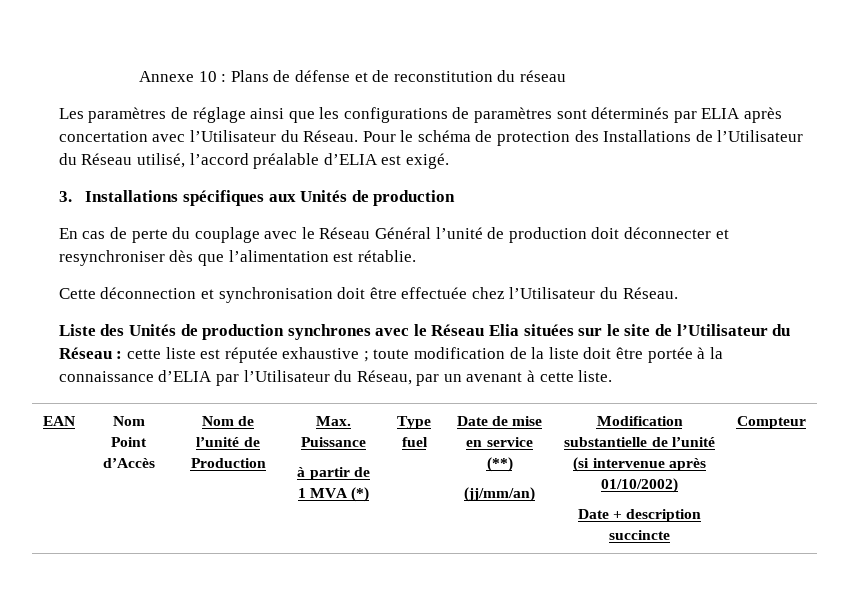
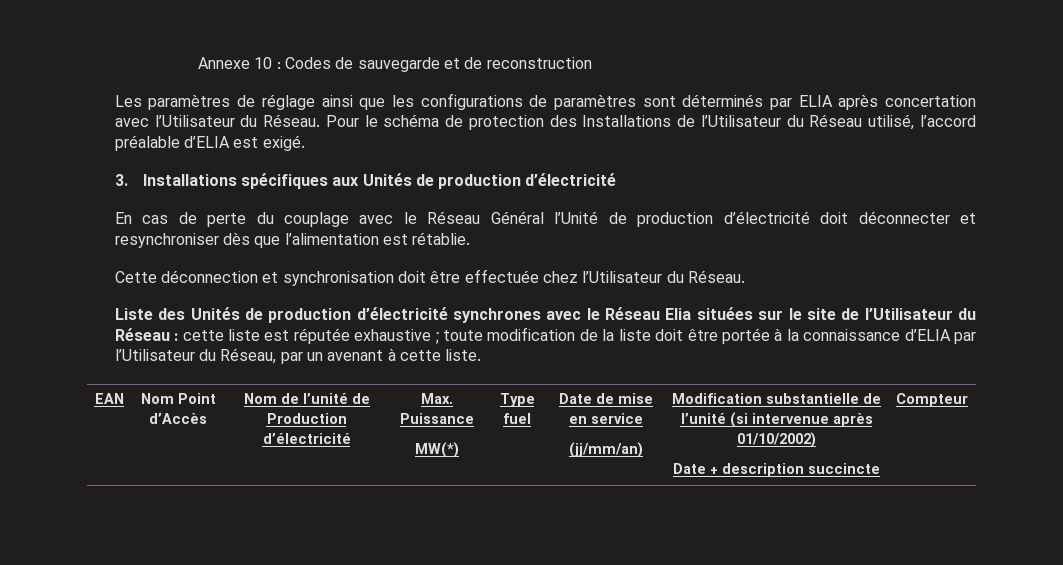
- Annexe 10 : Plans de défense et de reconstitution du réseau
+ Annexe 10 : Codes de sauvegarde et de reconstruction
- 3. Installations spécifiques aux Unités de production
+ 3. Installations spécifiques aux Unités de production d’électricité
- En cas de perte du couplage avec le Réseau Général l’unité de production doit déconnecter et resynchroniser dès que l’alimentation est rétablie.
+ En cas de perte du couplage avec le Réseau Général l’Unité de production d’électricité doit déconnecter et resynchroniser dès que l’alimentation est rétablie.
- Liste des Unités de production synchrones avec le Réseau Elia situées sur le site de l’Utilisateur du Réseau : cette liste est réputée exhaustive ; toute modification de la liste doit être portée à la connaissance d’ELIA par l’Utilisateur du Réseau, par un avenant à cette liste.
+ Liste des Unités de production d’électricité synchrones avec le Réseau Elia situées sur le site de l’Utilisateur du Réseau : cette liste est réputée exhaustive ; toute modification de la liste doit être portée à la connaissance d’ELIA par l’Utilisateur du Réseau, par un avenant à cette liste.
- EAN | Nom Point d’Accès | Nom de l’unité de Production | Max. Puissance
- à partir de 1 MVA (*) | Type fuel | Date de mise en service (**)
+ EAN | Nom Point d’Accès | Nom de l’unité de Production d’électricité | Max. Puissance
+ MW(*) | Type fuel | Date de mise en service

